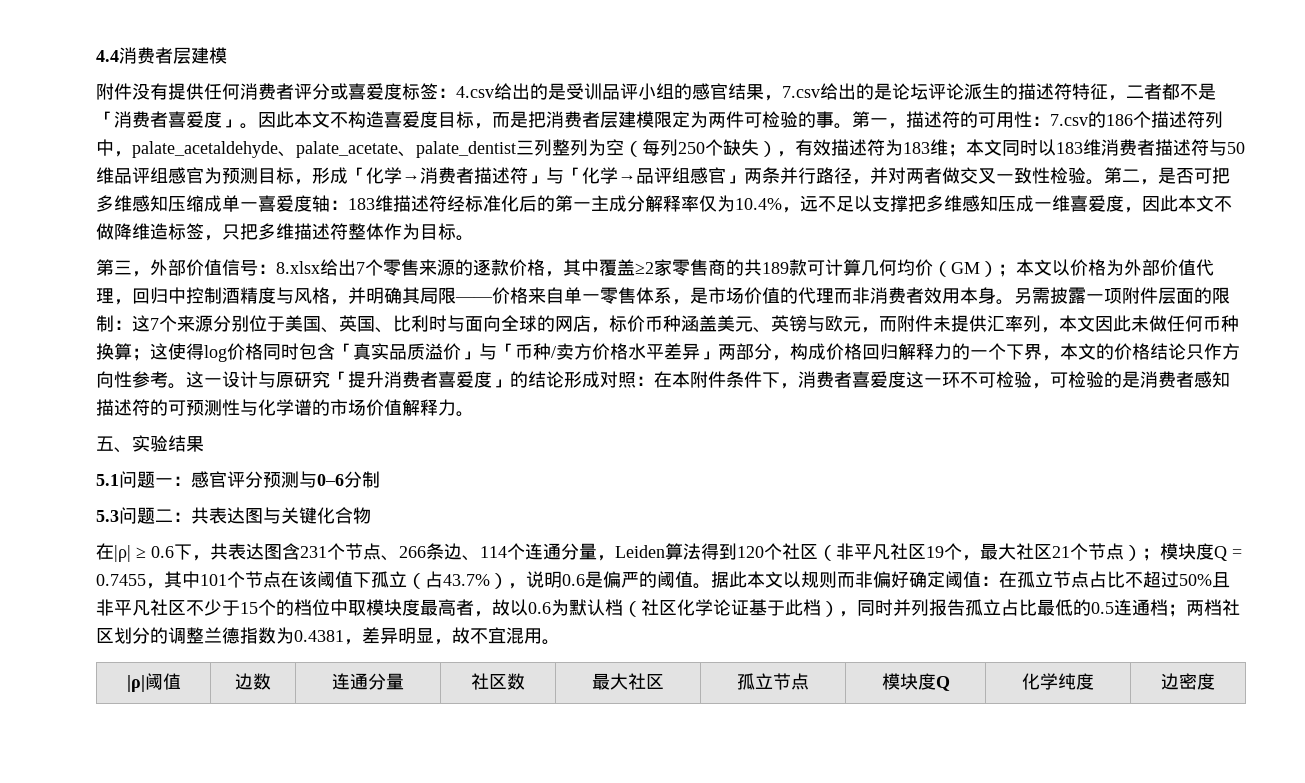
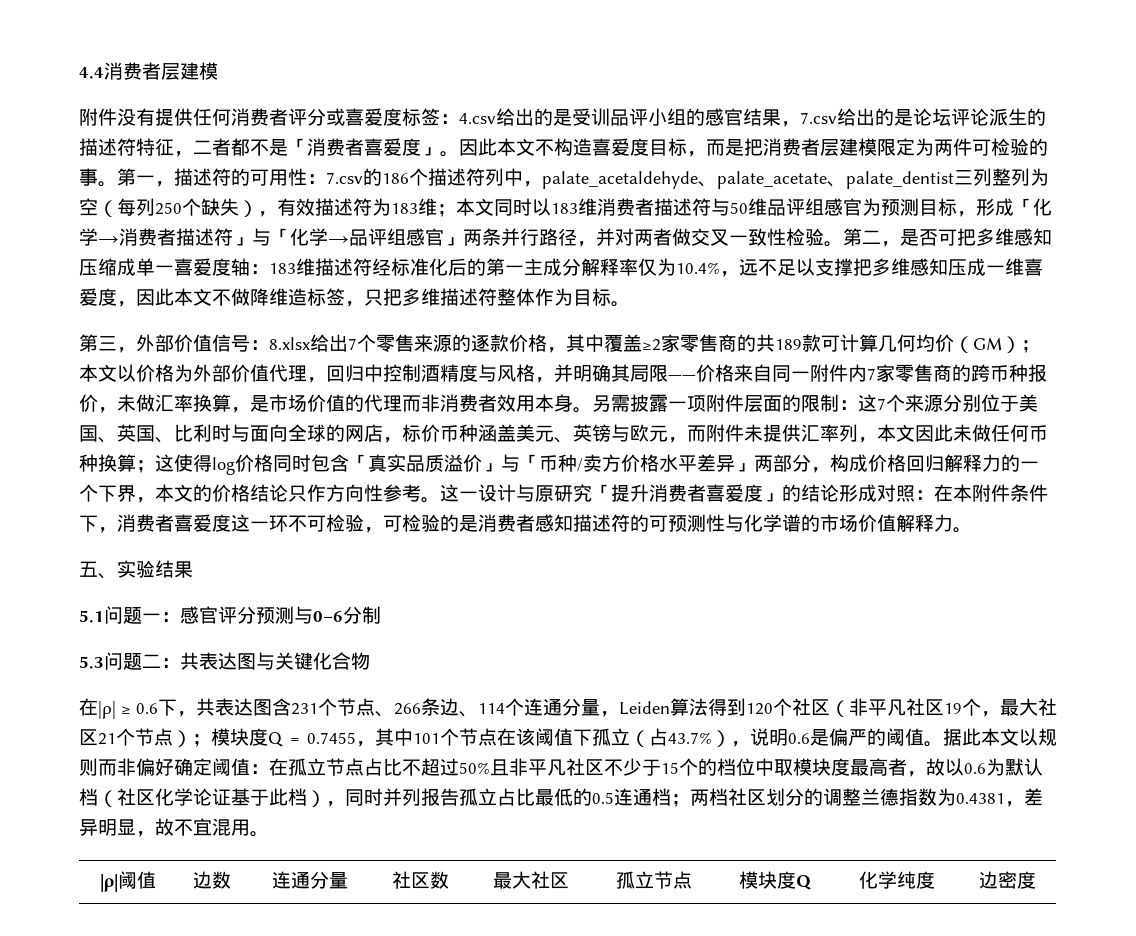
- 第三，外部价值信号：8.xlsx给出7个零售来源的逐款价格，其中覆盖≥2家零售商的共189款可计算几何均价（GM）；本文以价格为外部价值代理，回归中控制酒精度与风格，并明确其局限——价格来自单一零售体系，是市场价值的代理而非消费者效用本身。
+ 第三，外部价值信号：8.xlsx给出7个零售来源的逐款价格，其中覆盖≥2家零售商的共189款可计算几何均价（GM）；本文以价格为外部价值代理，回归中控制酒精度与风格，并明确其局限——价格来自同一附件内7家零售商的跨币种报价，未做汇率换算，是市场价值的代理而非消费者效用本身。

